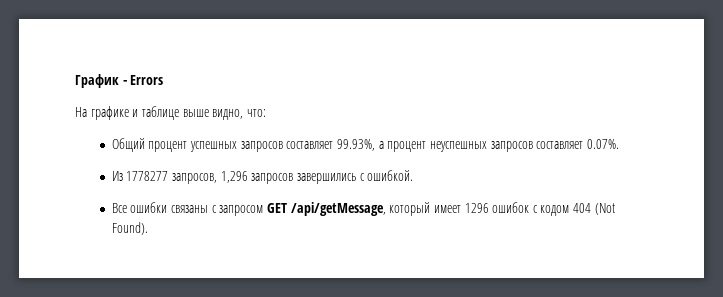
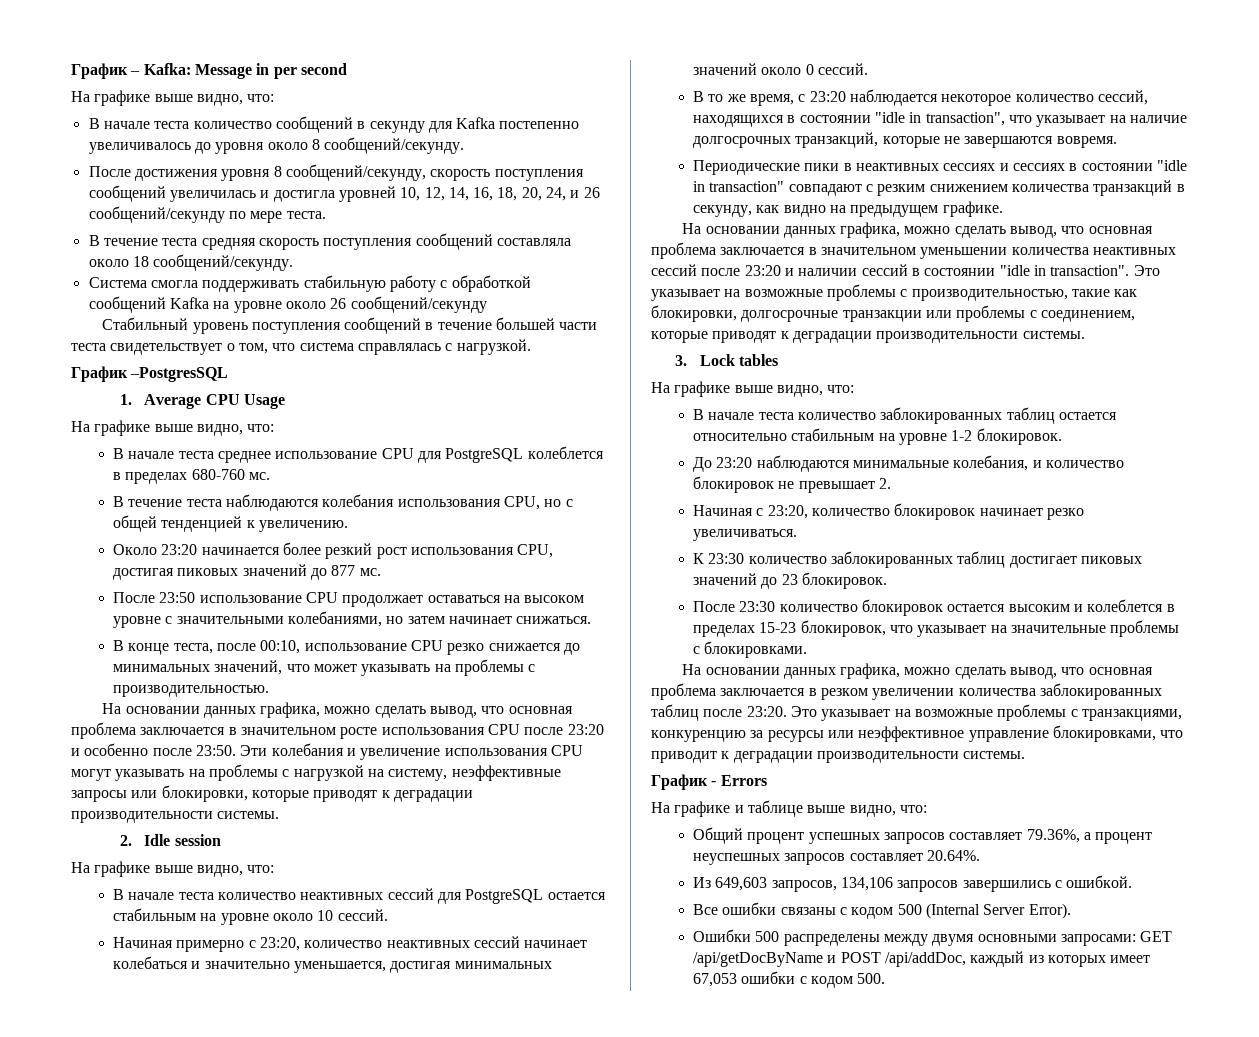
+ График – Kafka: Message in per second
+ На графике выше видно, что:
+ В начале теста количество сообщений в секунду для Kafka постепенно увеличивалось до уровня около 8 сообщений/секунду.
+ После достижения уровня 8 сообщений/секунду, скорость поступления сообщений увеличилась и достигла уровней 10, 12, 14, 16, 18, 20, 24, и 26 сообщений/секунду по мере теста.
+ В течение теста средняя скорость поступления сообщений составляла около 18 сообщений/секунду.
+ Система смогла поддерживать стабильную работу с обработкой сообщений Kafka на уровне около 26 сообщений/секунду
+ Стабильный уровень поступления сообщений в течение большей части теста свидетельствует о том, что система справлялась с нагрузкой.
+ График –PostgresSQL
+ 1. Average CPU Usage
+ На графике выше видно, что:
+ В начале теста среднее использование CPU для PostgreSQL колеблется в пределах 680-760 мс.
+ В течение теста наблюдаются колебания использования CPU, но с общей тенденцией к увеличению.
+ Около 23:20 начинается более резкий рост использования CPU, достигая пиковых значений до 877 мс.
+ После 23:50 использование CPU продолжает оставаться на высоком уровне с значительными колебаниями, но затем начинает снижаться.
+ В конце теста, после 00:10, использование CPU резко снижается до минимальных значений, что может указывать на проблемы с производительностью.
+ На основании данных графика, можно сделать вывод, что основная проблема заключается в значительном росте использования CPU после 23:20 и особенно после 23:50. Эти колебания и увеличение использования CPU могут указывать на проблемы с нагрузкой на систему, неэффективные запросы или блокировки, которые приводят к деградации производительности системы.
+ 2. Idle session
+ На графике выше видно, что:
+ В начале теста количество неактивных сессий для PostgreSQL остается стабильным на уровне около 10 сессий.
+ Начиная примерно с 23:20, количество неактивных сессий начинает колебаться и значительно уменьшается, достигая минимальных значений около 0 сессий.
+ В то же время, с 23:20 наблюдается некоторое количество сессий, находящихся в состоянии "idle in transaction", что указывает на наличие долгосрочных транзакций, которые не завершаются вовремя.
+ Периодические пики в неактивных сессиях и сессиях в состоянии "idle in transaction" совпадают с резким снижением количества транзакций в секунду, как видно на предыдущем графике.
+ На основании данных графика, можно сделать вывод, что основная проблема заключается в значительном уменьшении количества неактивных сессий после 23:20 и наличии сессий в состоянии "idle in transaction". Это указывает на возможные проблемы с производительностью, такие как блокировки, долгосрочные транзакции или проблемы с соединением, которые приводят к деградации производительности системы.
+ 3. Lock tables
+ На графике выше видно, что:
+ В начале теста количество заблокированных таблиц остается относительно стабильным на уровне 1-2 блокировок.
+ До 23:20 наблюдаются минимальные колебания, и количество блокировок не превышает 2.
+ Начиная с 23:20, количество блокировок начинает резко увеличиваться.
+ К 23:30 количество заблокированных таблиц достигает пиковых значений до 23 блокировок.
+ После 23:30 количество блокировок остается высоким и колеблется в пределах 15-23 блокировок, что указывает на значительные проблемы с блокировками.
+ На основании данных графика, можно сделать вывод, что основная проблема заключается в резком увеличении количества заблокированных таблиц после 23:20. Это указывает на возможные проблемы с транзакциями, конкуренцию за ресурсы или неэффективное управление блокировками, что приводит к деградации производительности системы.
- Общий процент успешных запросов составляет 99.93%, а процент неуспешных запросов составляет 0.07%.
+ Общий процент успешных запросов составляет 79.36%, а процент неуспешных запросов составляет 20.64%.
- Из 1778277 запросов, 1,296 запросов завершились с ошибкой.
+ Из 649,603 запросов, 134,106 запросов завершились с ошибкой.
- Все ошибки связаны с запросом GET /api/getMessage, который имеет 1296 ошибок с кодом 404 (Not Found).
+ Все ошибки связаны с кодом 500 (Internal Server Error).
+ Ошибки 500 распределены между двумя основными запросами: GET /api/getDocByName и POST /api/addDoc, каждый из которых имеет 67,053 ошибки с кодом 500.

